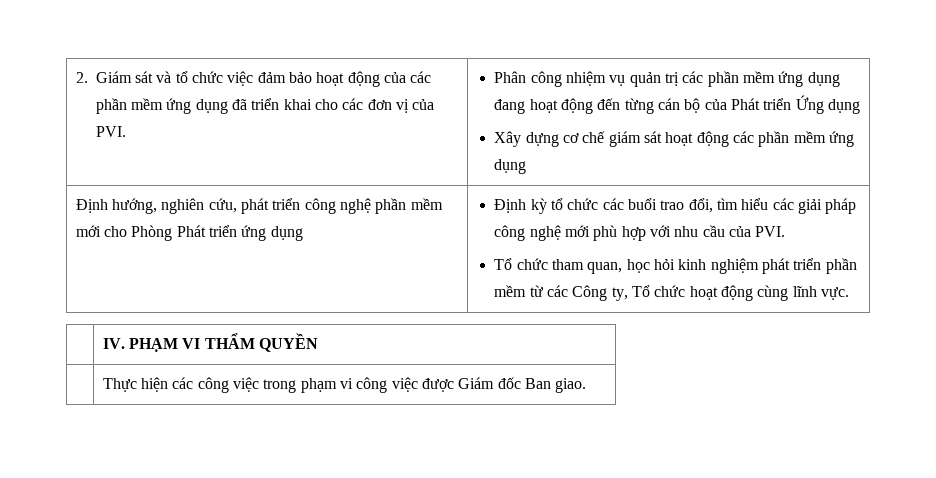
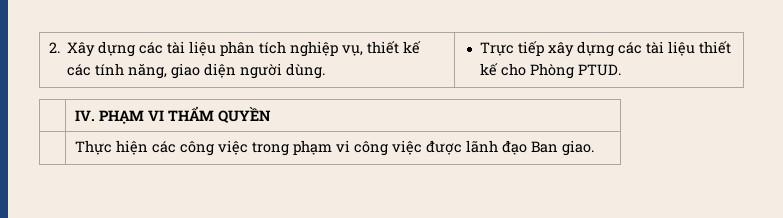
- 2. Giám sát và tổ chức việc đảm bảo hoạt động của các phần mềm ứng dụng đã triển khai cho các đơn vị của PVI. | Phân công nhiệm vụ quản trị các phần mềm ứng dụng đang hoạt động đến từng cán bộ của Phát triển Ứng dụng
- Xây dựng cơ chế giám sát hoạt động các phần mềm ứng dụng
- Định hướng, nghiên cứu, phát triển công nghệ phần mềm mới cho Phòng Phát triển ứng dụng | Định kỳ tổ chức các buổi trao đổi, tìm hiểu các giải pháp công nghệ mới phù hợp với nhu cầu của PVI.
- Tổ chức tham quan, học hỏi kinh nghiệm phát triển phần mềm từ các Công ty, Tổ chức hoạt động cùng lĩnh vực.
+ 2. Xây dựng các tài liệu phân tích nghiệp vụ, thiết kế các tính năng, giao diện người dùng. | Trực tiếp xây dựng các tài liệu thiết kế cho Phòng PTUD.
- | Thực hiện các công việc trong phạm vi công việc được Giám đốc Ban giao.
+ | Thực hiện các công việc trong phạm vi công việc được lãnh đạo Ban giao.

